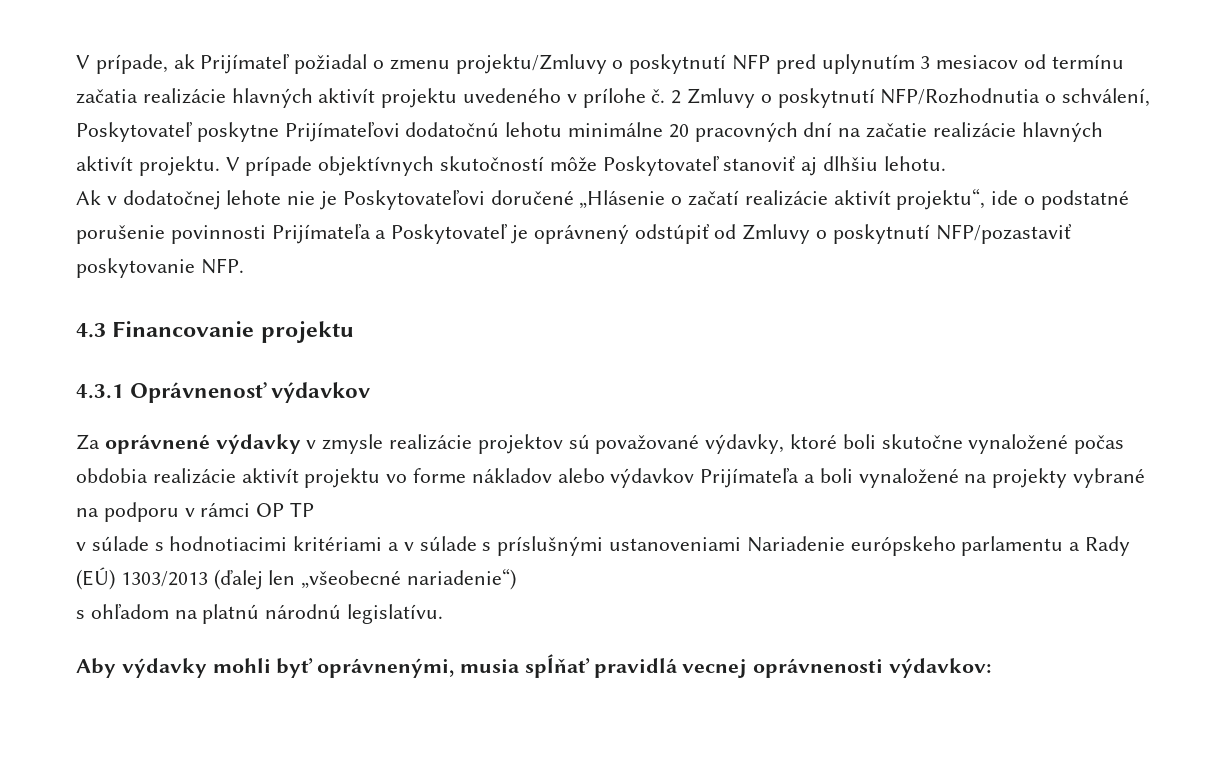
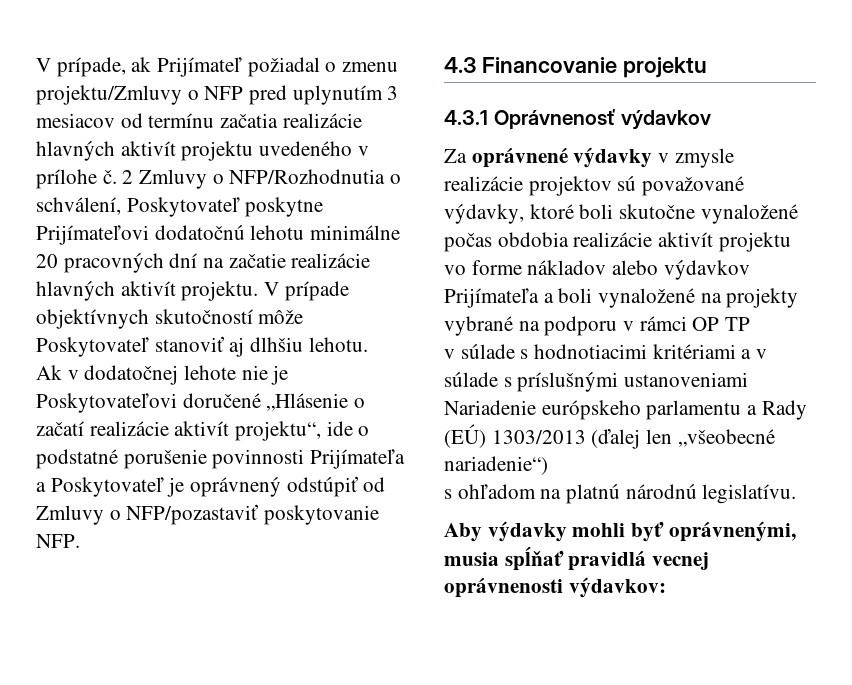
- V prípade, ak Prijímateľ požiadal o zmenu projektu/Zmluvy o poskytnutí NFP pred uplynutím 3 mesiacov od termínu začatia realizácie hlavných aktivít projektu uvedeného v prílohe č.
+ V prípade, ak Prijímateľ požiadal o zmenu projektu/Zmluvy o NFP pred uplynutím 3 mesiacov od termínu začatia realizácie hlavných aktivít projektu uvedeného v prílohe č.
- 2 Zmluvy o poskytnutí NFP/Rozhodnutia o schválení, Poskytovateľ poskytne Prijímateľovi dodatočnú lehotu minimálne 20 pracovných dní na začatie realizácie hlavných aktivít projektu.
+ 2 Zmluvy o NFP/Rozhodnutia o schválení, Poskytovateľ poskytne Prijímateľovi dodatočnú lehotu minimálne 20 pracovných dní na začatie realizácie hlavných aktivít projektu.
- Ak v dodatočnej lehote nie je Poskytovateľovi doručené „Hlásenie o začatí realizácie aktivít projektu“, ide o podstatné porušenie povinnosti Prijímateľa a Poskytovateľ je oprávnený odstúpiť od Zmluvy o poskytnutí NFP/pozastaviť poskytovanie NFP.
+ Ak v dodatočnej lehote nie je Poskytovateľovi doručené „Hlásenie o začatí realizácie aktivít projektu“, ide o podstatné porušenie povinnosti Prijímateľa a Poskytovateľ je oprávnený odstúpiť od Zmluvy o NFP/pozastaviť poskytovanie NFP.

